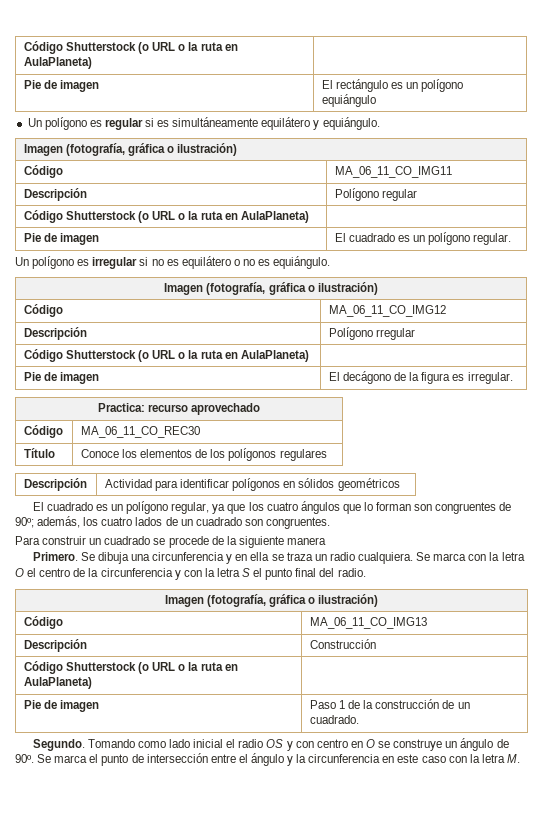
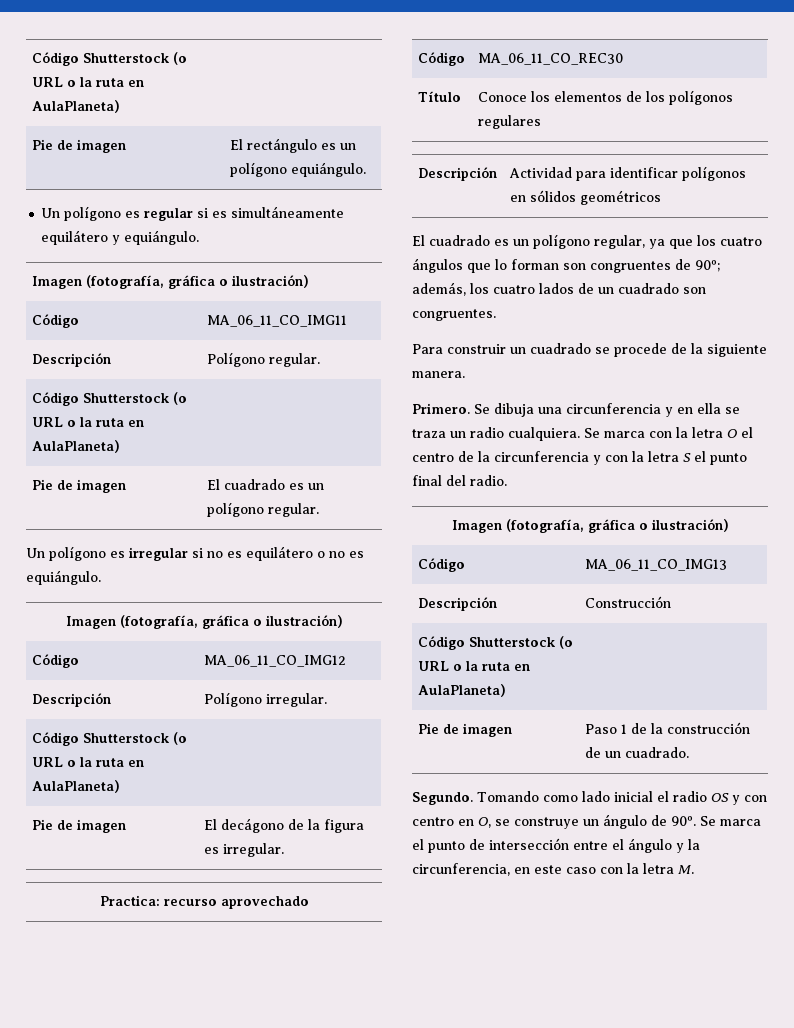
- Pie de imagen | El rectángulo es un polígono equiángulo
+ Pie de imagen | El rectángulo es un polígono equiángulo.
- Descripción | Polígono regular
+ Descripción | Polígono regular.
- Descripción | Polígono rregular
+ Descripción | Polígono irregular.
- Para construir un cuadrado se procede de la siguiente manera
+ Para construir un cuadrado se procede de la siguiente manera.
- Tomando como lado inicial el radio OS y con centro en O se construye un ángulo de 90º.
+ Tomando como lado inicial el radio OS y con centro en O, se construye un ángulo de 90º.
- Se marca el punto de intersección entre el ángulo y la circunferencia en este caso con la letra M.
+ Se marca el punto de intersección entre el ángulo y la circunferencia, en este caso con la letra M.

